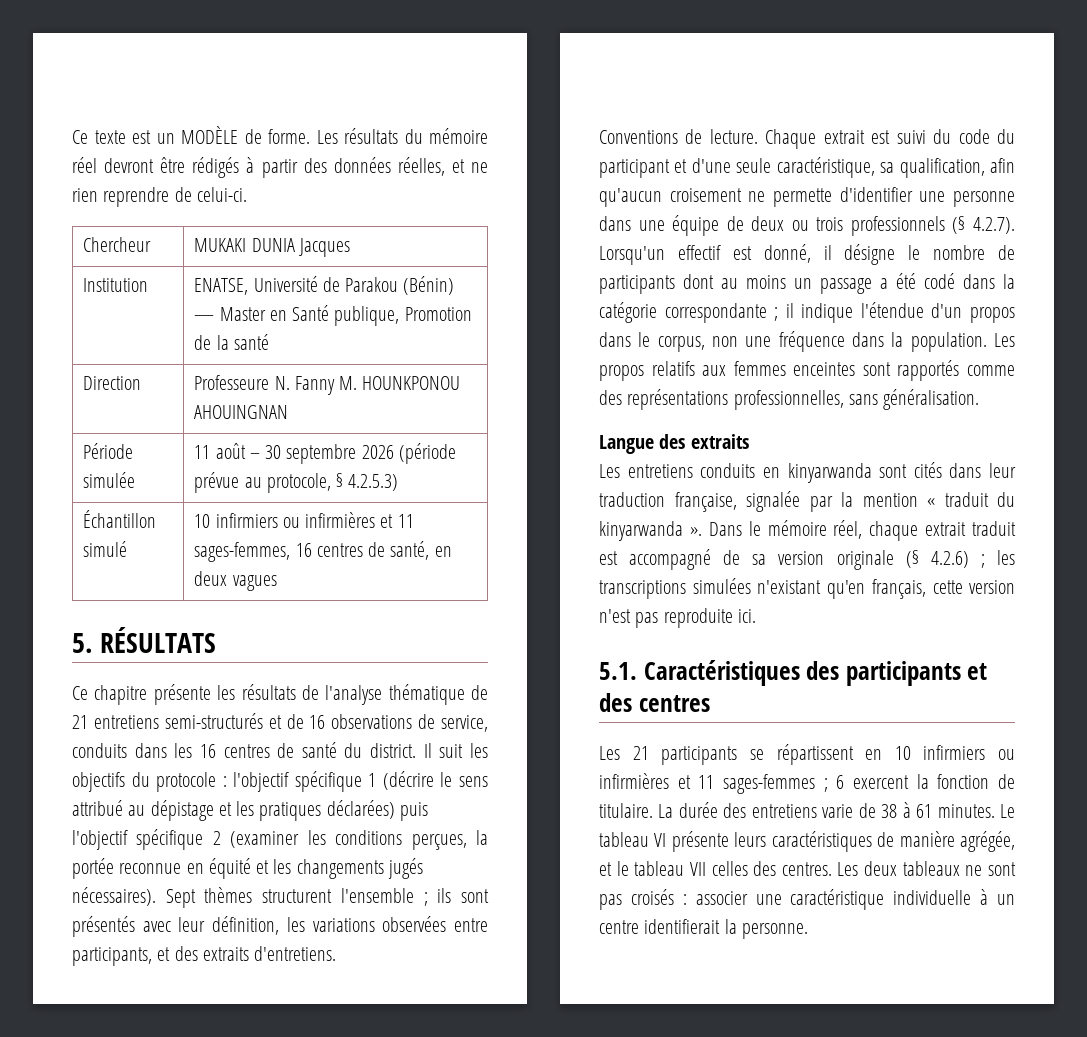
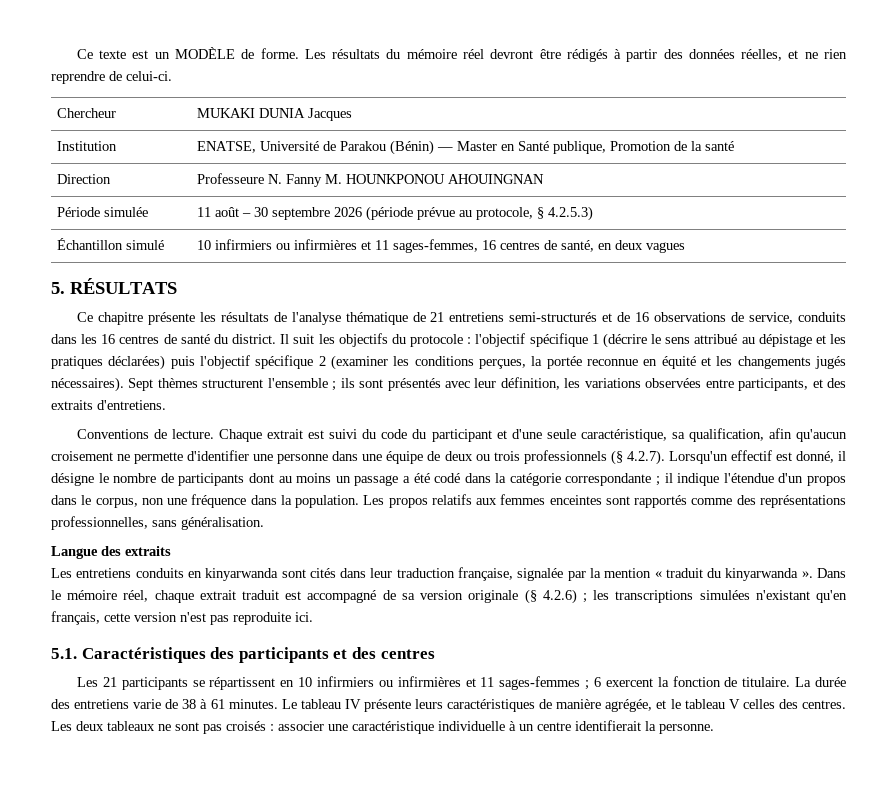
- Le tableau VI présente leurs caractéristiques de manière agrégée, et le tableau VII celles des centres.
+ Le tableau IV présente leurs caractéristiques de manière agrégée, et le tableau V celles des centres.

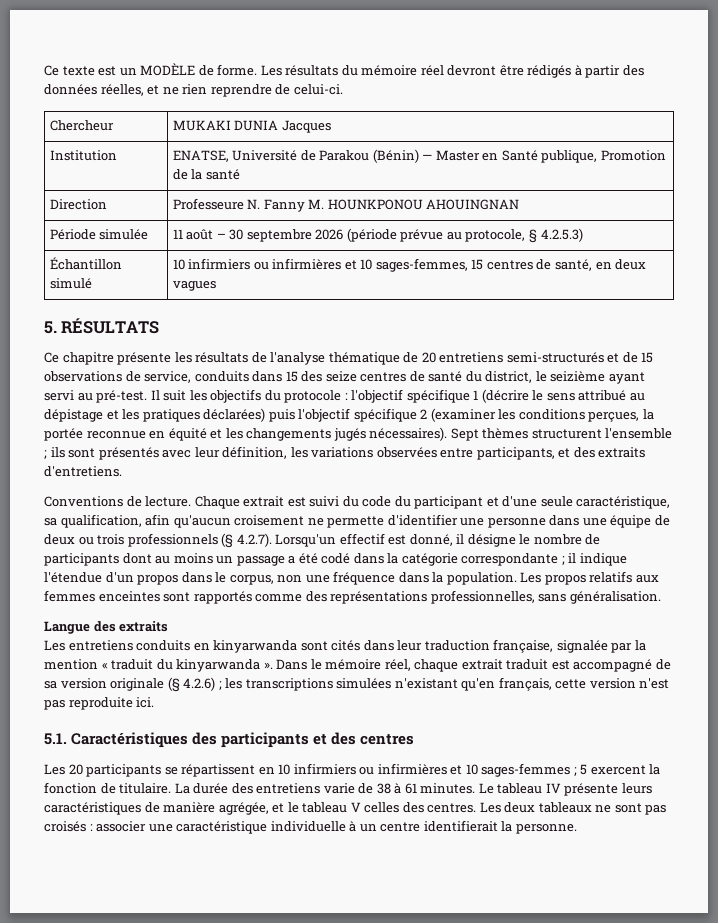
- Échantillon simulé | 10 infirmiers ou infirmières et 11 sages-femmes, 16 centres de santé, en deux vagues
+ Échantillon simulé | 10 infirmiers ou infirmières et 10 sages-femmes, 15 centres de santé, en deux vagues
- Ce chapitre présente les résultats de l'analyse thématique de 21 entretiens semi-structurés et de 16 observations de service, conduits dans les 16 centres de santé du district.
+ Ce chapitre présente les résultats de l'analyse thématique de 20 entretiens semi-structurés et de 15 observations de service, conduits dans 15 des seize centres de santé du district, le seizième ayant servi au pré-test.
- Les 21 participants se répartissent en 10 infirmiers ou infirmières et 11 sages-femmes ; 6 exercent la fonction de titulaire.
+ Les 20 participants se répartissent en 10 infirmiers ou infirmières et 10 sages-femmes ; 5 exercent la fonction de titulaire.

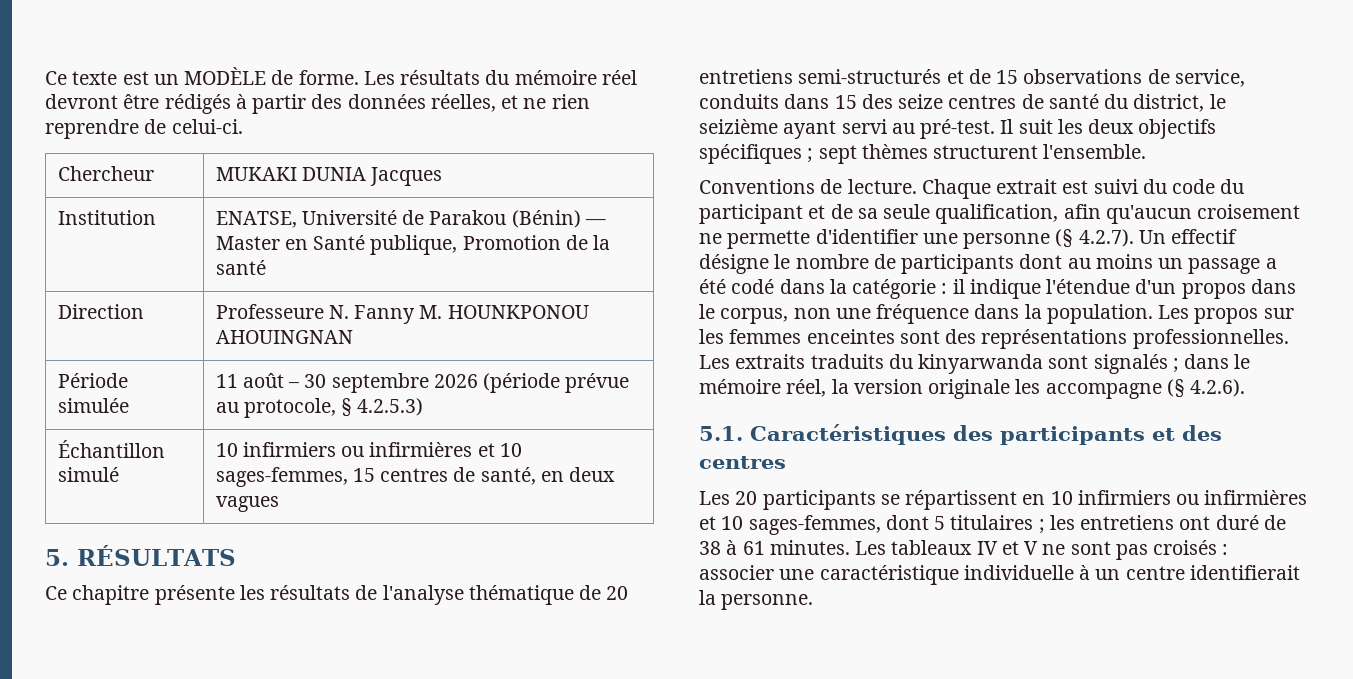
- Il suit les objectifs du protocole : l'objectif spécifique 1 (décrire le sens attribué au dépistage et les pratiques déclarées) puis l'objectif spécifique 2 (examiner les conditions perçues, la portée reconnue en équité et les changements jugés nécessaires). Sept thèmes structurent l'ensemble ; ils sont présentés avec leur définition, les variations observées entre participants, et des extraits d'entretiens.
+ Il suit les deux objectifs spécifiques ; sept thèmes structurent l'ensemble.
- Chaque extrait est suivi du code du participant et d'une seule caractéristique, sa qualification, afin qu'aucun croisement ne permette d'identifier une personne dans une équipe de deux ou trois professionnels (§ 4.2.7). Lorsqu'un effectif est donné, il désigne le nombre de participants dont au moins un passage a été codé dans la catégorie correspondante ; il indique l'étendue d'un propos dans le corpus, non une fréquence dans la population.
+ Chaque extrait est suivi du code du participant et de sa seule qualification, afin qu'aucun croisement ne permette d'identifier une personne (§ 4.2.7). Un effectif désigne le nombre de participants dont au moins un passage a été codé dans la catégorie : il indique l'étendue d'un propos dans le corpus, non une fréquence dans la population.
- Les propos relatifs aux femmes enceintes sont rapportés comme des représentations professionnelles, sans généralisation.
- Langue des extraits
- Les entretiens conduits en kinyarwanda sont cités dans leur traduction française, signalée par la mention « traduit du kinyarwanda ». Dans le mémoire réel, chaque extrait traduit est accompagné de sa version originale (§ 4.2.6) ; les transcriptions simulées n'existant qu'en français, cette version n'est pas reproduite ici.
+ Les propos sur les femmes enceintes sont des représentations professionnelles. Les extraits traduits du kinyarwanda sont signalés ; dans le mémoire réel, la version originale les accompagne (§ 4.2.6).
- Les 20 participants se répartissent en 10 infirmiers ou infirmières et 10 sages-femmes ; 5 exercent la fonction de titulaire. La durée des entretiens varie de 38 à 61 minutes.
+ Les 20 participants se répartissent en 10 infirmiers ou infirmières et 10 sages-femmes, dont 5 titulaires ; les entretiens ont duré de 38 à 61 minutes.
- Le tableau IV présente leurs caractéristiques de manière agrégée, et le tableau V celles des centres. Les deux tableaux ne sont pas croisés : associer une caractéristique individuelle à un centre identifierait la personne.
+ Les tableaux IV et V ne sont pas croisés : associer une caractéristique individuelle à un centre identifierait la personne.

